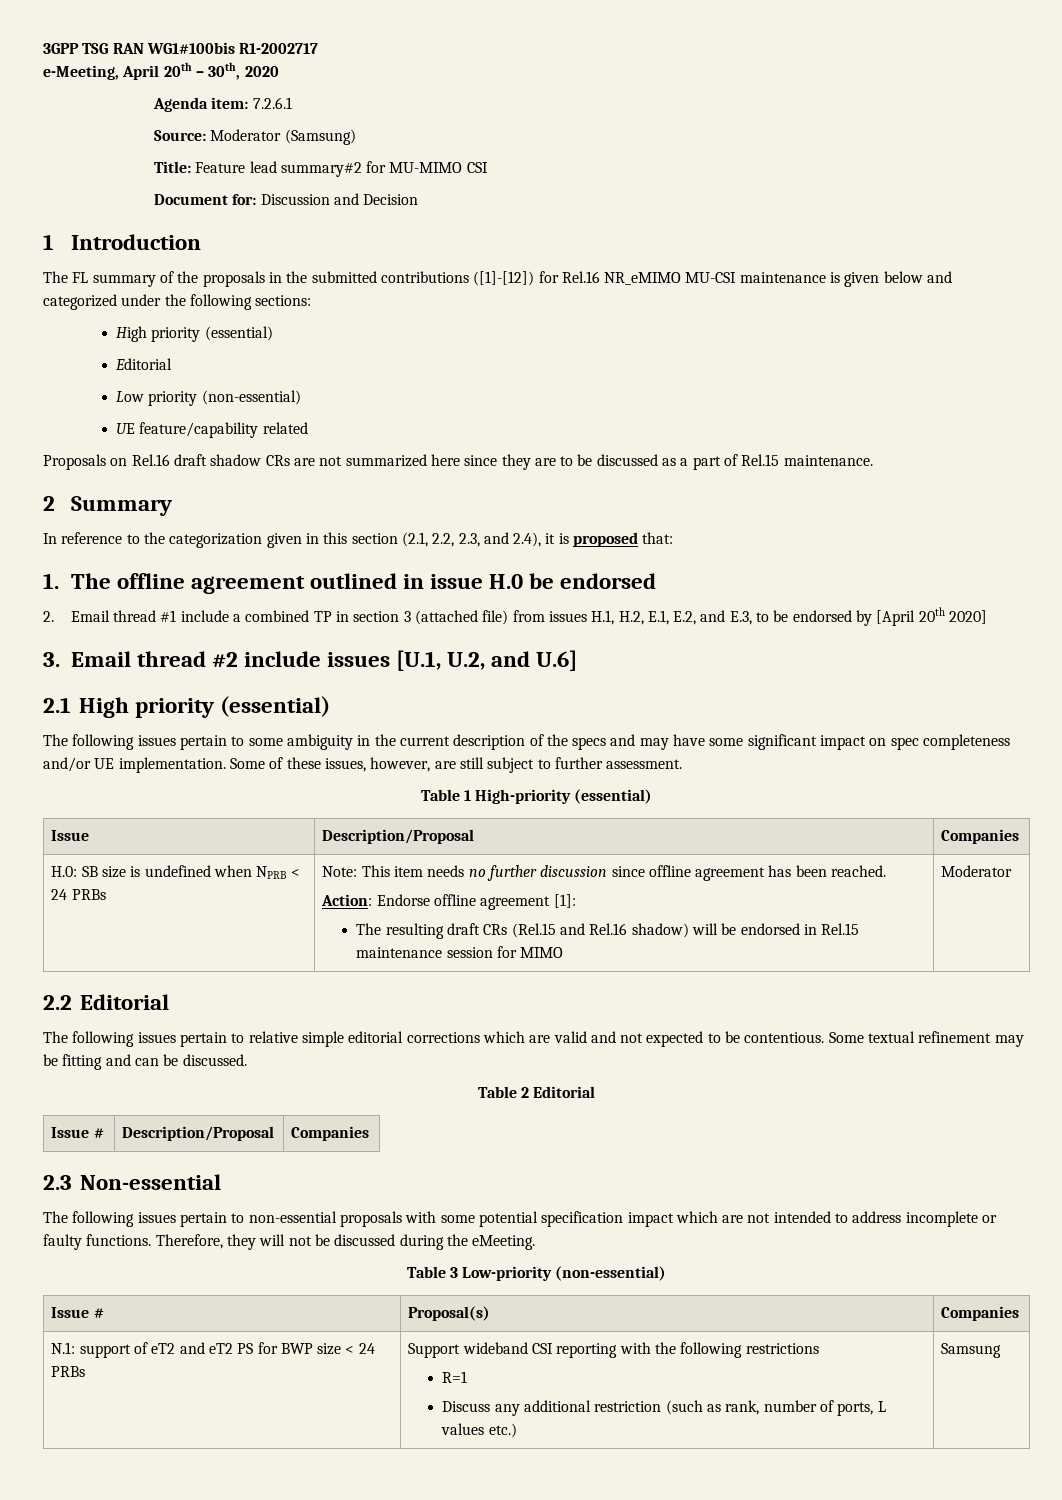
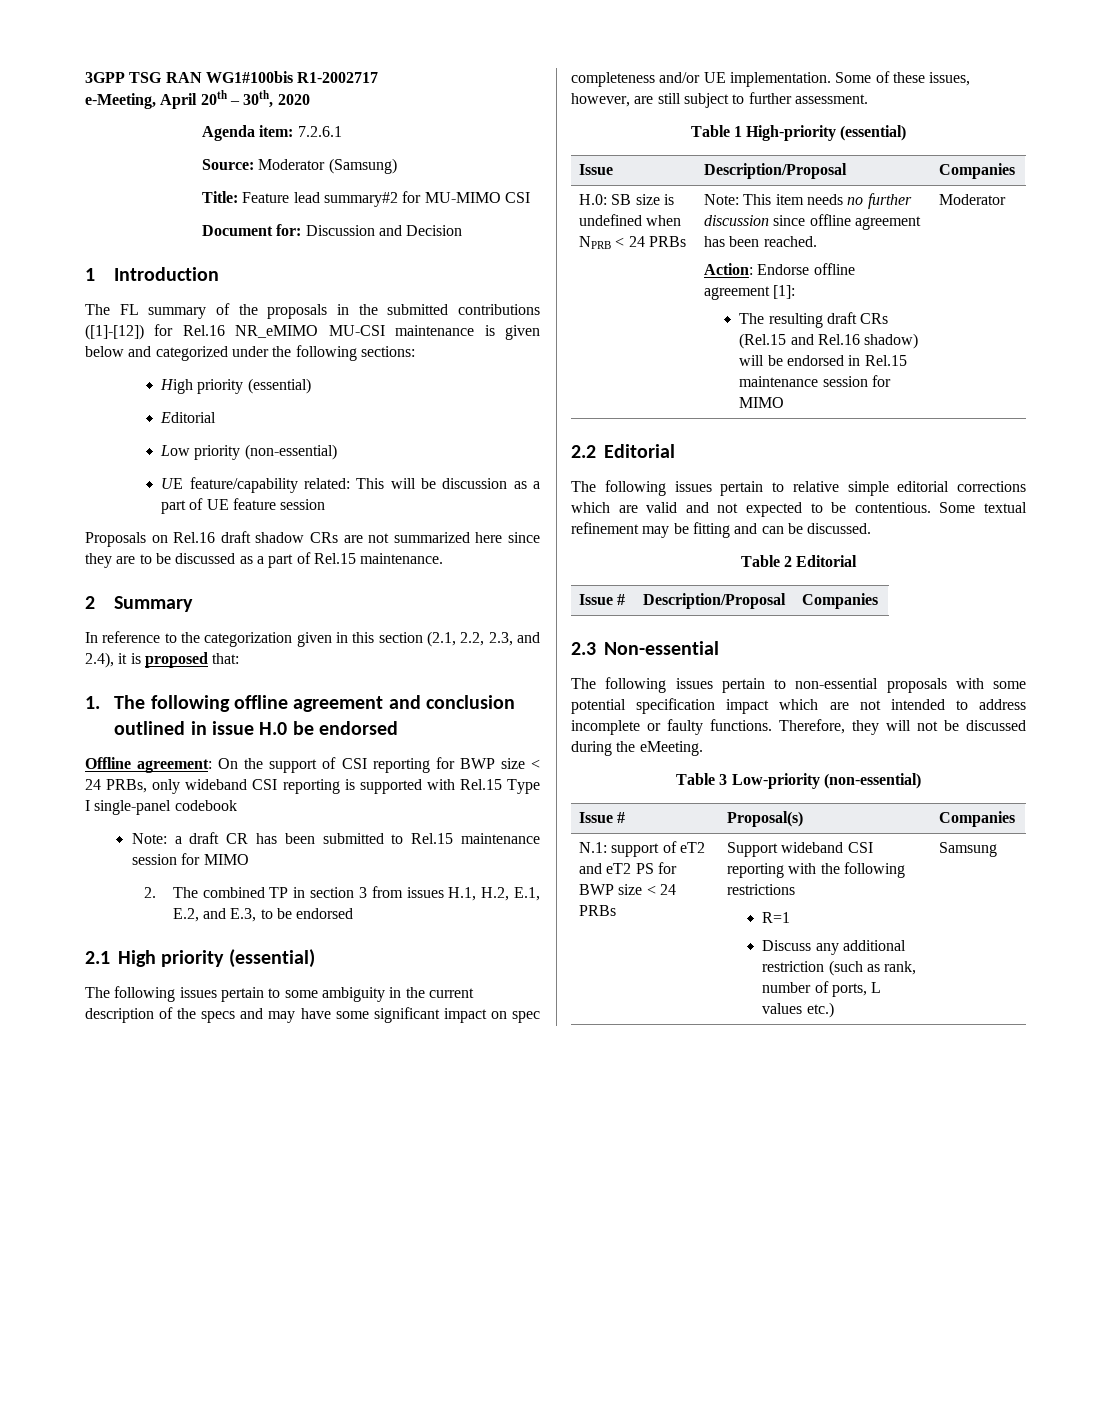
- UE feature/capability related
+ UE feature/capability related: This will be discussion as a part of UE feature session
- 1. The offline agreement outlined in issue H.0 be endorsed
+ 1. The following offline agreement and conclusion outlined in issue H.0 be endorsed
- 2. Email thread #1 include a combined TP in section 3 (attached file) from issues H.1, H.2, E.1, E.2, and E.3, to be endorsed by [April 20th 2020]
- 3. Email thread #2 include issues [U.1, U.2, and U.6]
+ Offline agreement: On the support of CSI reporting for BWP size < 24 PRBs, only wideband CSI reporting is supported with Rel.15 Type I single-panel codebook
+ Note: a draft CR has been submitted to Rel.15 maintenance session for MIMO
+ 2. The combined TP in section 3 from issues H.1, H.2, E.1, E.2, and E.3, to be endorsed

